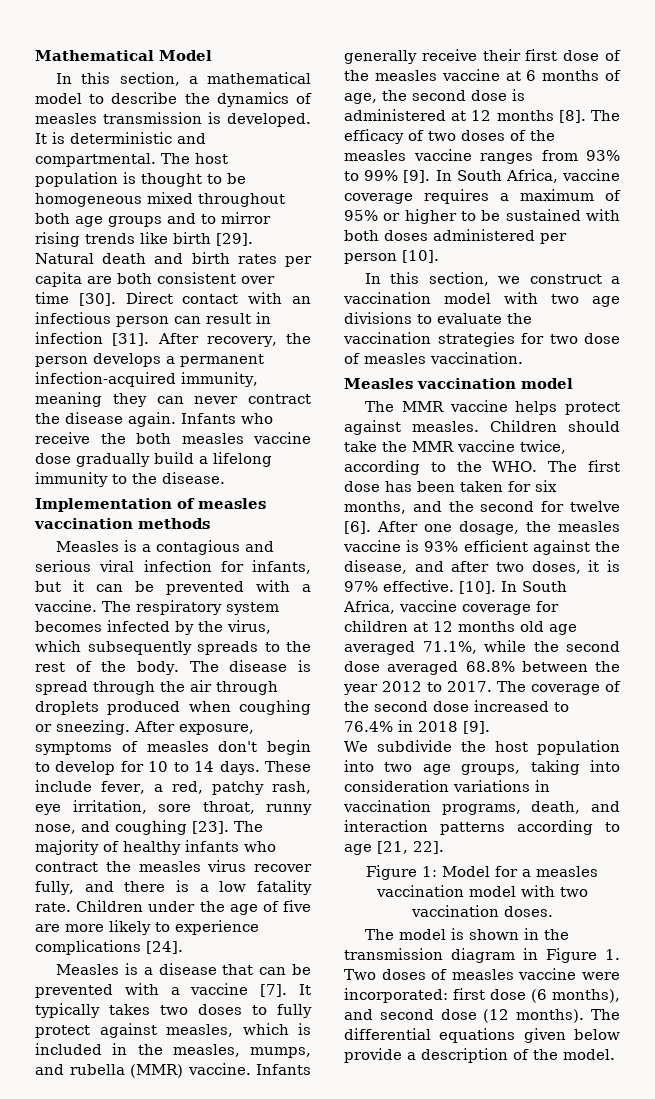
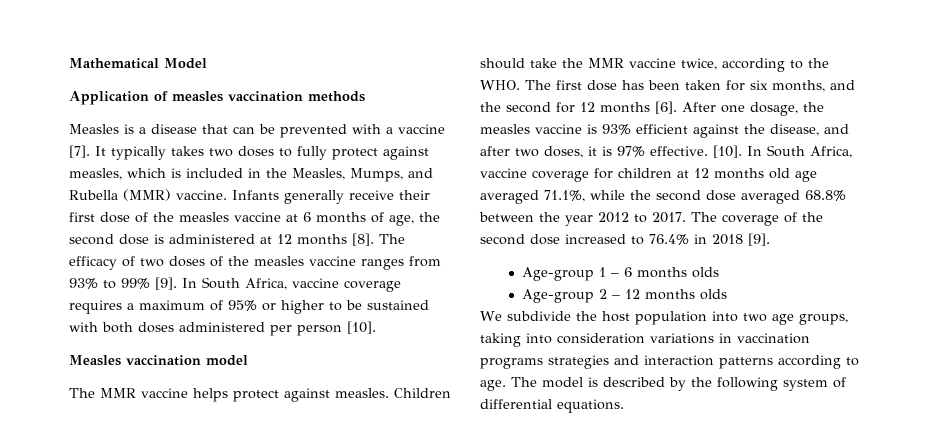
- In this section, a mathematical model to describe the dynamics of measles transmission is developed. It is deterministic and compartmental. The host population is thought to be homogeneous mixed throughout both age groups and to mirror rising trends like birth [29]. Natural death and birth rates per capita are both consistent over time [30]. Direct contact with an infectious person can result in infection [31]. After recovery, the person develops a permanent infection-acquired immunity, meaning they can never contract the disease again. Infants who receive the both measles vaccine dose gradually build a lifelong immunity to the disease.
- Implementation of measles vaccination methods
- Measles is a contagious and serious viral infection for infants, but it can be prevented with a vaccine. The respiratory system becomes infected by the virus, which subsequently spreads to the rest of the body. The disease is spread through the air through droplets produced when coughing or sneezing. After exposure, symptoms of measles don't begin to develop for 10 to 14 days. These include fever, a red, patchy rash, eye irritation, sore throat, runny nose, and coughing [23]. The majority of healthy infants who contract the measles virus recover fully, and there is a low fatality rate. Children under the age of five are more likely to experience complications [24].
+ Application of measles vaccination methods
- It typically takes two doses to fully protect against measles, which is included in the measles, mumps, and rubella (MMR) vaccine.
+ It typically takes two doses to fully protect against measles, which is included in the Measles, Mumps, and Rubella (MMR) vaccine.
- In this section, we construct a vaccination model with two age divisions to evaluate the vaccination strategies for two dose of measles vaccination.
- Children should take the MMR vaccine twice, according to the WHO. The first dose has been taken for six months, and the second for twelve [6].
+ Children should take the MMR vaccine twice, according to the WHO. The first dose has been taken for six months, and the second for 12 months [6].
+ Age-group 1 – 6 months olds
+ Age-group 2 – 12 months olds
- We subdivide the host population into two age groups, taking into consideration variations in vaccination programs, death, and interaction patterns according to age [21, 22].
- Figure 1: Model for a measles vaccination model with two vaccination doses.
- The model is shown in the transmission diagram in Figure 1. Two doses of measles vaccine were incorporated: first dose (6 months), and second dose (12 months). The differential equations given below provide a description of the model.
+ We subdivide the host population into two age groups, taking into consideration variations in vaccination programs strategies and interaction patterns according to age. The model is described by the following system of differential equations.

